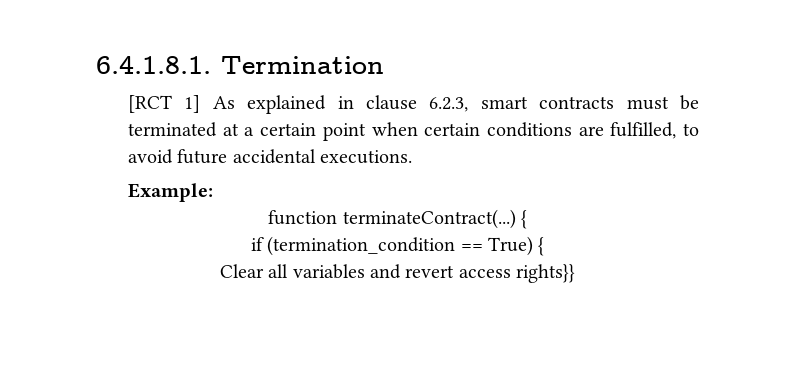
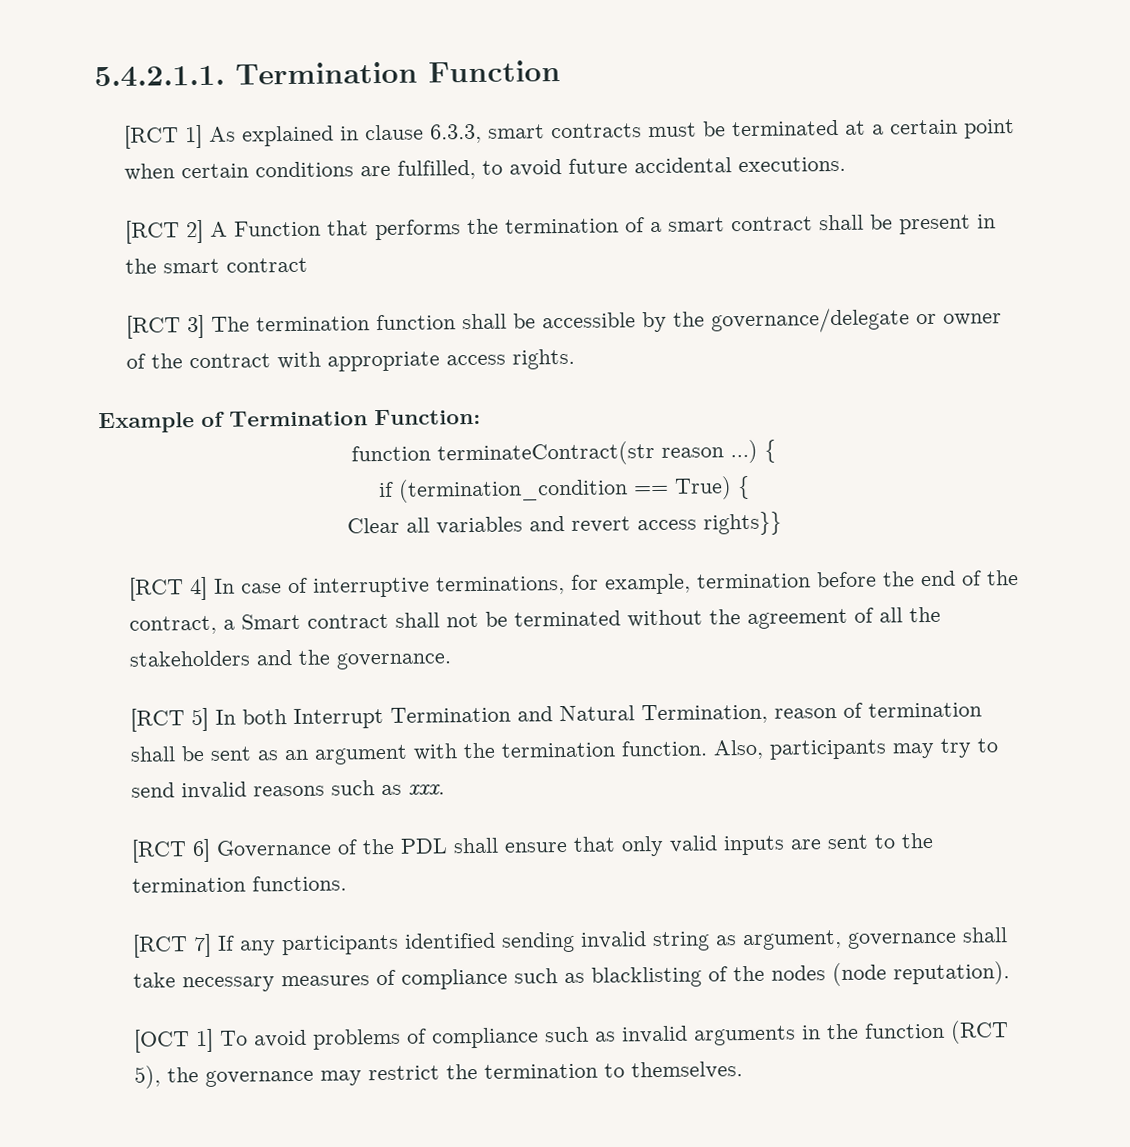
- 6.4.1.8.1. Termination
+ 5.4.2.1.1. Termination Function
- [RCT 1] As explained in clause 6.2.3, smart contracts must be terminated at a certain point when certain conditions are fulfilled, to avoid future accidental executions.
+ [RCT 1] As explained in clause 6.3.3, smart contracts must be terminated at a certain point when certain conditions are fulfilled, to avoid future accidental executions.
- Example:
- function terminateContract(...)
+ [RCT 2] A Function that performs the termination of a smart contract shall be present in the smart contract
+ [RCT 3] The termination function shall be accessible by the governance/delegate or owner of the contract with appropriate access rights.
+ Example of Termination Function:
+ function terminateContract(str reason …)
+ [RCT 4] In case of interruptive terminations, for example, termination before the end of the contract, a Smart contract shall not be terminated without the agreement of all the stakeholders and the governance.
+ [RCT 5] In both Interrupt Termination and Natural Termination, reason of termination shall be sent as an argument with the termination function. Also, participants may try to send invalid reasons such as xxx.
+ [RCT 6] Governance of the PDL shall ensure that only valid inputs are sent to the termination functions.
+ [RCT 7] If any participants identified sending invalid string as argument, governance shall take necessary measures of compliance such as blacklisting of the nodes (node reputation).
+ [OCT 1] To avoid problems of compliance such as invalid arguments in the function (RCT 5), the governance may restrict the termination to themselves.

